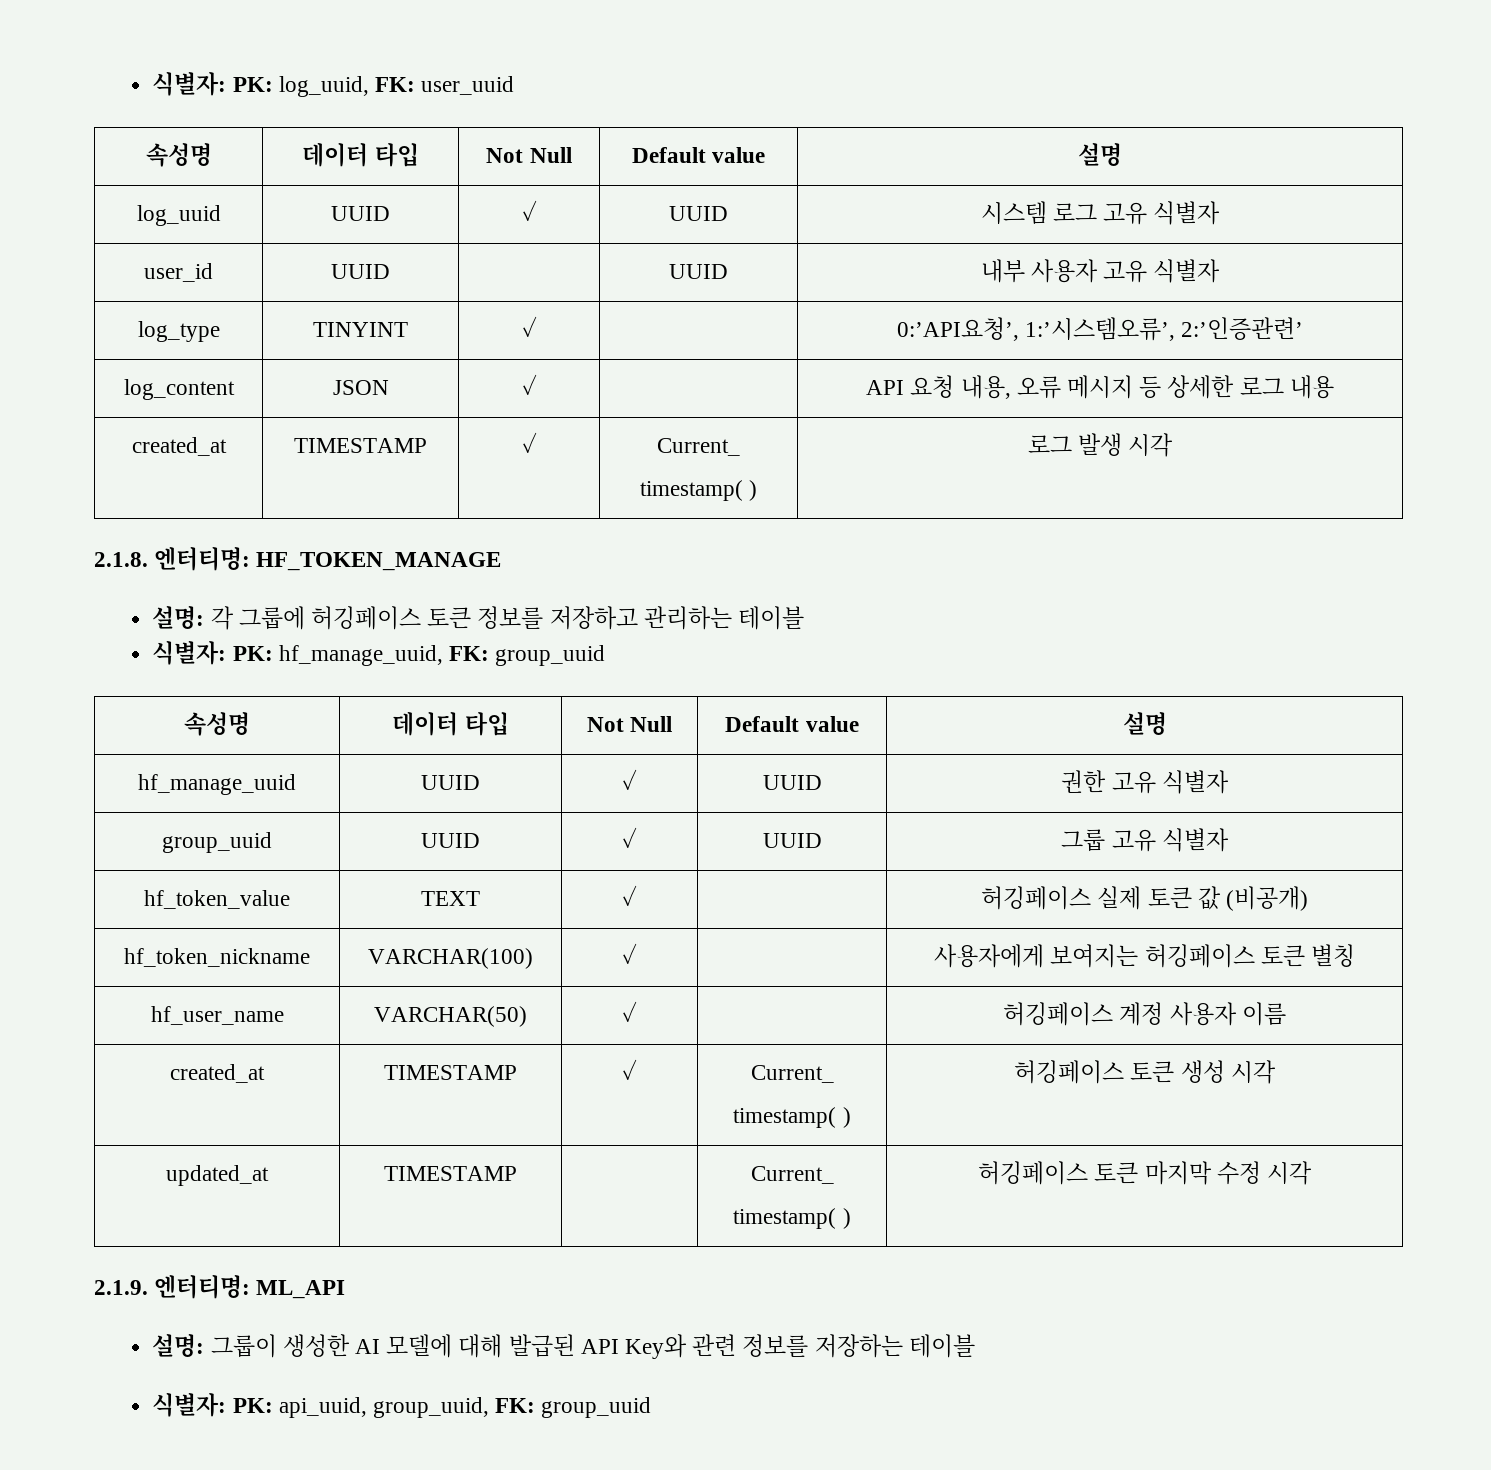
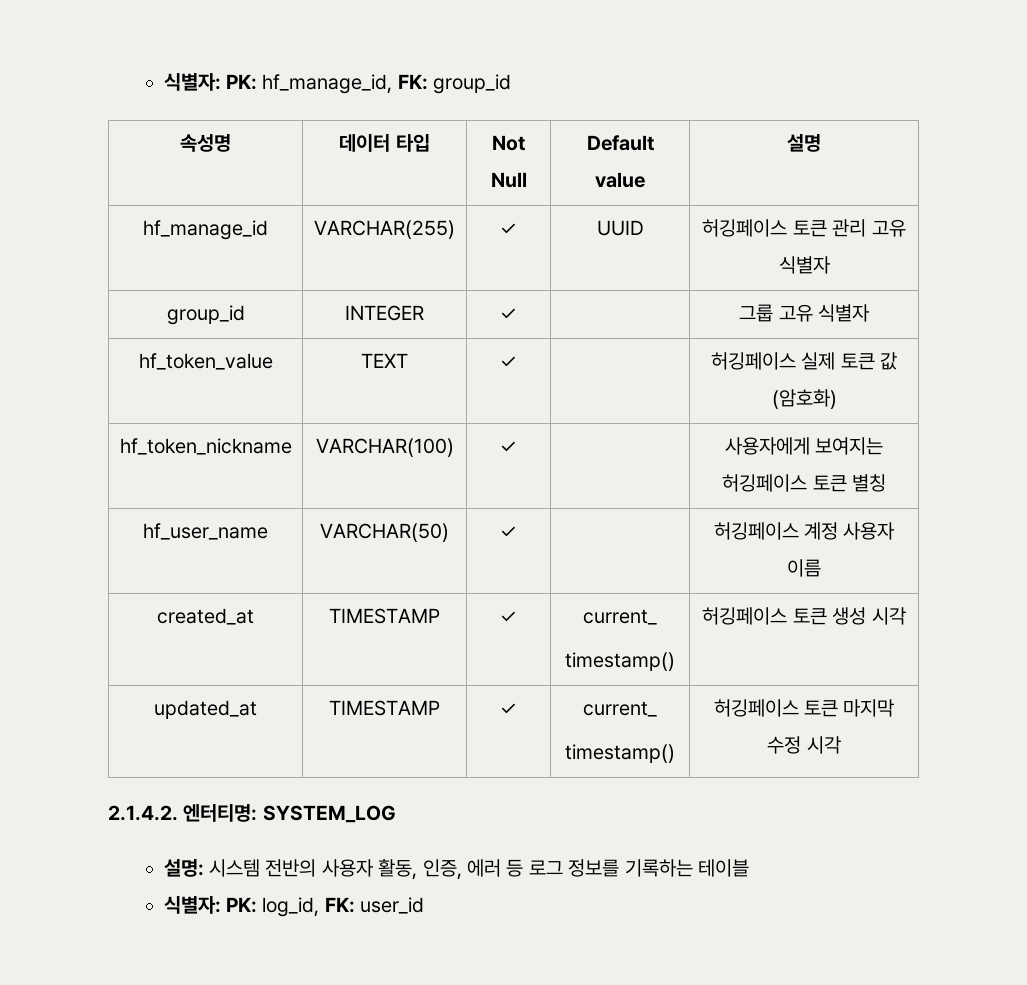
- 식별자: PK: log_uuid, FK: user_uuid
+ 식별자: PK: hf_manage_id, FK: group_id
  속성명 | 데이터 타입 | Not Null | Default value | 설명
- log_uuid | UUID | ✓ | UUID | 시스템 로그 고유 식별자
- user_id | UUID | | UUID | 내부 사용자 고유 식별자
- log_type | TINYINT | ✓ | | 0:’API요청’, 1:’시스템오류’, 2:’인증관련’
- log_content | JSON | ✓ | | API 요청 내용, 오류 메시지 등 상세한 로그 내용
- created_at | TIMESTAMP | ✓ | Current_
- timestamp( ) | 로그 발생 시각
- 2.1.8. 엔터티명: HF_TOKEN_MANAGE
- 설명: 각 그룹에 허깅페이스 토큰 정보를 저장하고 관리하는 테이블
- 식별자: PK: hf_manage_uuid, FK: group_uuid
- 속성명 | 데이터 타입 | Not Null | Default value | 설명
- hf_manage_uuid | UUID | ✓ | UUID | 권한 고유 식별자
- group_uuid | UUID | ✓ | UUID | 그룹 고유 식별자
+ hf_manage_id | VARCHAR(255) | ✓ | UUID | 허깅페이스 토큰 관리 고유 식별자
+ group_id | INTEGER | ✓ | | 그룹 고유 식별자
- hf_token_value | TEXT | ✓ | | 허깅페이스 실제 토큰 값 (비공개)
+ hf_token_value | TEXT | ✓ | | 허깅페이스 실제 토큰 값 (암호화)
  hf_user_name | VARCHAR(50) | ✓ | | 허깅페이스 계정 사용자 이름
- created_at | TIMESTAMP | ✓ | Current_
- timestamp( ) | 허깅페이스 토큰 생성 시각
+ created_at | TIMESTAMP | ✓ | current_
+ timestamp() | 허깅페이스 토큰 생성 시각
- updated_at | TIMESTAMP | | Current_
- timestamp( ) | 허깅페이스 토큰 마지막 수정 시각
+ updated_at | TIMESTAMP | ✓ | current_
+ timestamp() | 허깅페이스 토큰 마지막 수정 시각
- 2.1.9. 엔터티명: ML_API
- 설명: 그룹이 생성한 AI 모델에 대해 발급된 API Key와 관련 정보를 저장하는 테이블
- 식별자: PK: api_uuid, group_uuid, FK: group_uuid
+ 2.1.4.2. 엔터티명: SYSTEM_LOG
+ 설명: 시스템 전반의 사용자 활동, 인증, 에러 등 로그 정보를 기록하는 테이블
+ 식별자: PK: log_id, FK: user_id

